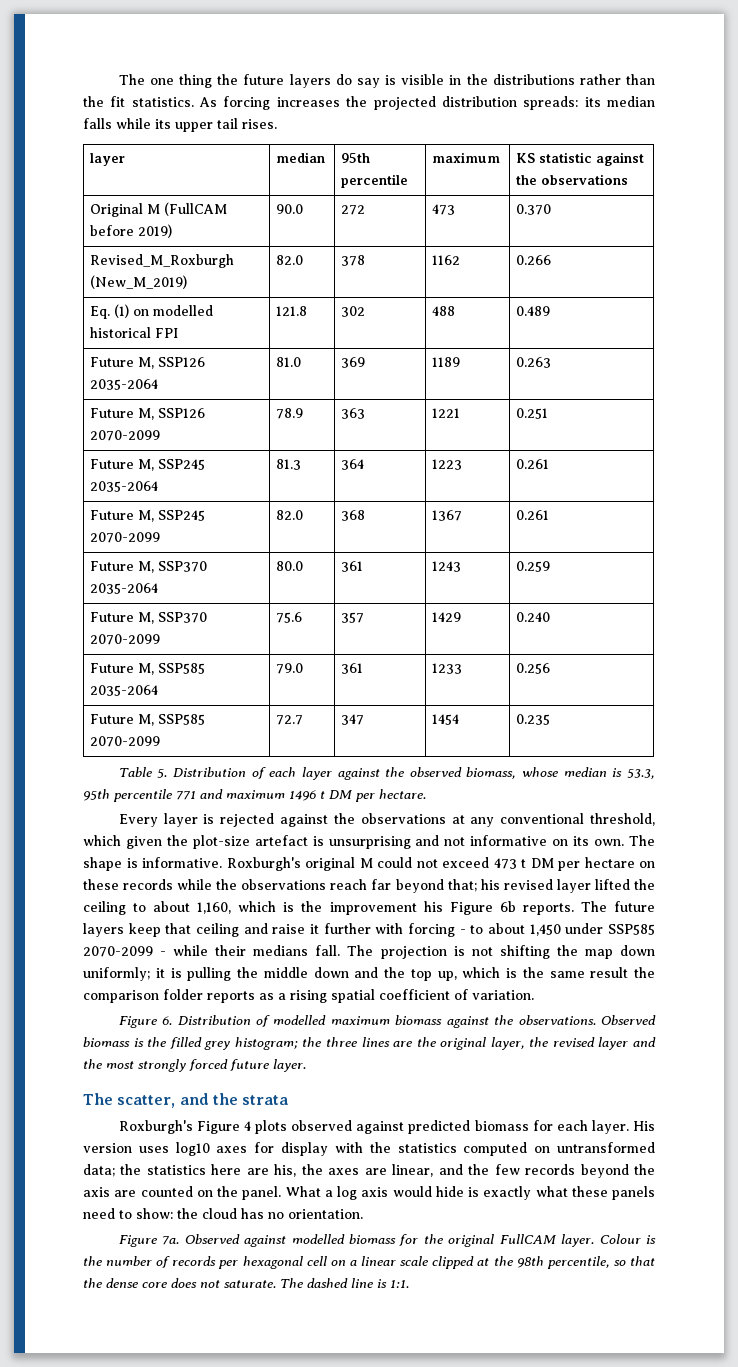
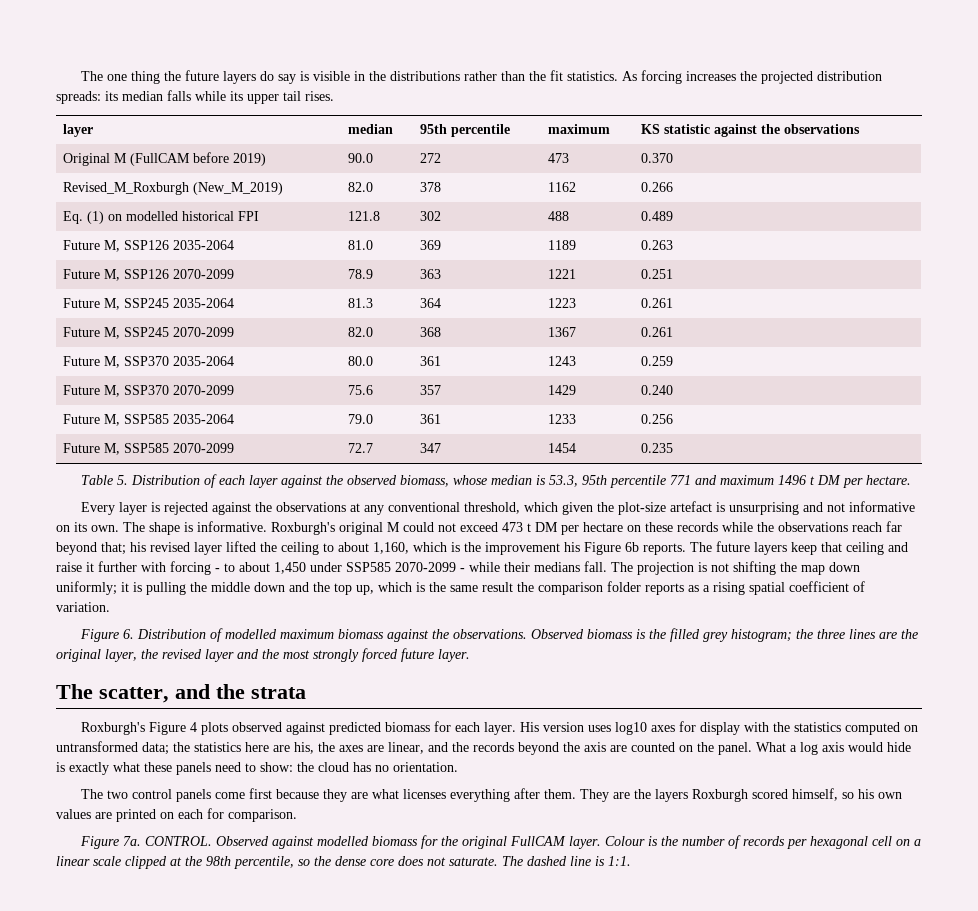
- His version uses log10 axes for display with the statistics computed on untransformed data; the statistics here are his, the axes are linear, and the few records beyond the axis are counted on the panel.
+ His version uses log10 axes for display with the statistics computed on untransformed data; the statistics here are his, the axes are linear, and the records beyond the axis are counted on the panel.
+ The two control panels come first because they are what licenses everything after them. They are the layers Roxburgh scored himself, so his own values are printed on each for comparison.
+ CONTROL.
- Colour is the number of records per hexagonal cell on a linear scale clipped at the 98th percentile, so that the dense core does not saturate.
+ Colour is the number of records per hexagonal cell on a linear scale clipped at the 98th percentile, so the dense core does not saturate.

